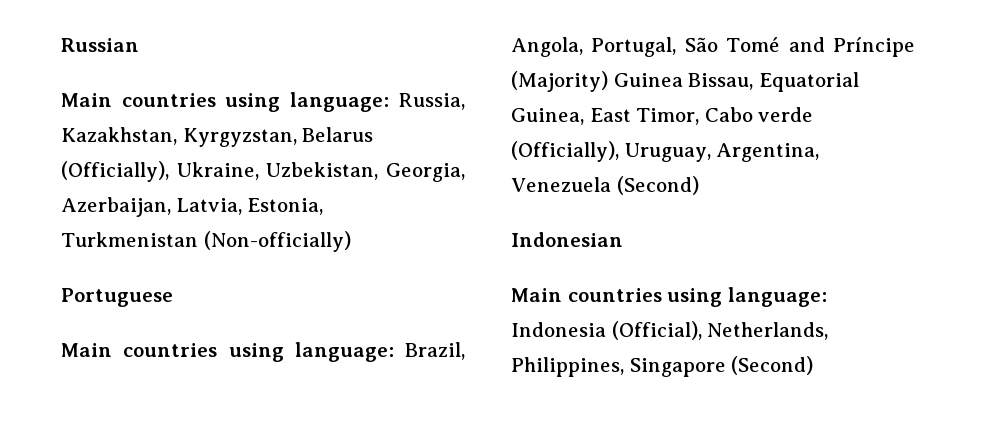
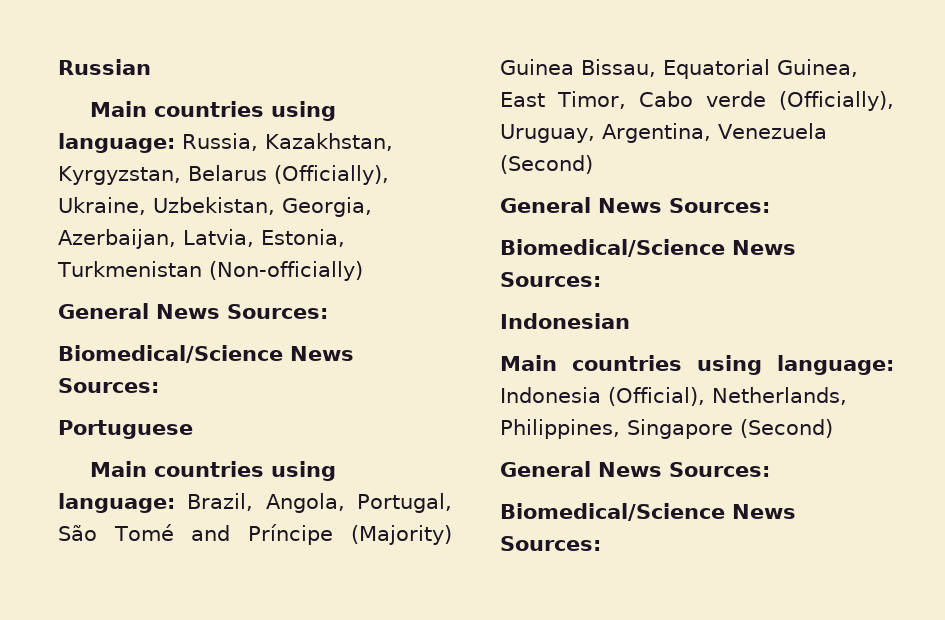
  Main countries using language: Russia, Kazakhstan, Kyrgyzstan, Belarus (Officially), Ukraine, Uzbekistan, Georgia, Azerbaijan, Latvia, Estonia, Turkmenistan (Non-officially)
+ General News Sources:
+ Biomedical/Science News Sources:
  Main countries using language: Brazil, Angola, Portugal, São Tomé and Príncipe (Majority) Guinea Bissau, Equatorial Guinea, East Timor, Cabo verde (Officially), Uruguay, Argentina, Venezuela (Second)
+ General News Sources:
+ Biomedical/Science News Sources:
  Main countries using language: Indonesia (Official), Netherlands, Philippines, Singapore (Second)
+ General News Sources:
+ Biomedical/Science News Sources:

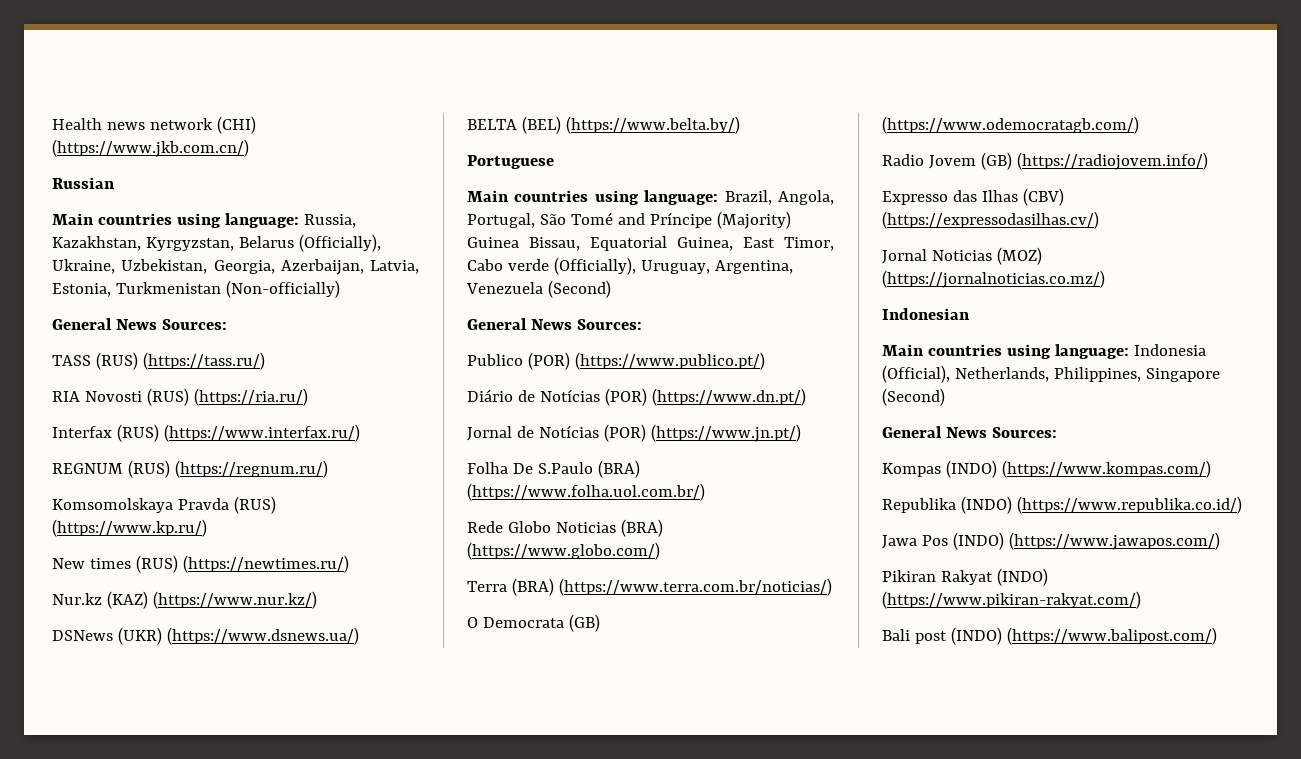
+ Health news network (CHI) (https://www.jkb.com.cn/)
  Main countries using language: Russia, Kazakhstan, Kyrgyzstan, Belarus (Officially), Ukraine, Uzbekistan, Georgia, Azerbaijan, Latvia, Estonia, Turkmenistan (Non-officially)
  General News Sources:
- Biomedical/Science News Sources:
+ TASS (RUS) (https://tass.ru/)
+ RIA Novosti (RUS) (https://ria.ru/)
+ Interfax (RUS) (https://www.interfax.ru/)
+ REGNUM (RUS) (https://regnum.ru/)
+ Komsomolskaya Pravda (RUS) (https://www.kp.ru/)
+ New times (RUS) (https://newtimes.ru/)
+ Nur.kz (KAZ) (https://www.nur.kz/)
+ DSNews (UKR) (https://www.dsnews.ua/)
+ BELTA (BEL) (https://www.belta.by/)
  Main countries using language: Brazil, Angola, Portugal, São Tomé and Príncipe (Majority) Guinea Bissau, Equatorial Guinea, East Timor, Cabo verde (Officially), Uruguay, Argentina, Venezuela (Second)
  General News Sources:
- Biomedical/Science News Sources:
+ Publico (POR) (https://www.publico.pt/)
+ Diário de Notícias (POR) (https://www.dn.pt/)
+ Jornal de Notícias (POR) (https://www.jn.pt/)
+ Folha De S.Paulo (BRA) (https://www.folha.uol.com.br/)
+ Rede Globo Noticias (BRA) (https://www.globo.com/)
+ Terra (BRA) (https://www.terra.com.br/noticias/)
+ O Democrata (GB) (https://www.odemocratagb.com/)
+ Radio Jovem (GB) (https://radiojovem.info/)
+ Expresso das Ilhas (CBV) (https://expressodasilhas.cv/)
+ Jornal Noticias (MOZ) (https://jornalnoticias.co.mz/)
  Main countries using language: Indonesia (Official), Netherlands, Philippines, Singapore (Second)
  General News Sources:
- Biomedical/Science News Sources:
+ Kompas (INDO) (https://www.kompas.com/)
+ Republika (INDO) (https://www.republika.co.id/)
+ Jawa Pos (INDO) (https://www.jawapos.com/)
+ Pikiran Rakyat (INDO) (https://www.pikiran-rakyat.com/)
+ Bali post (INDO) (https://www.balipost.com/)

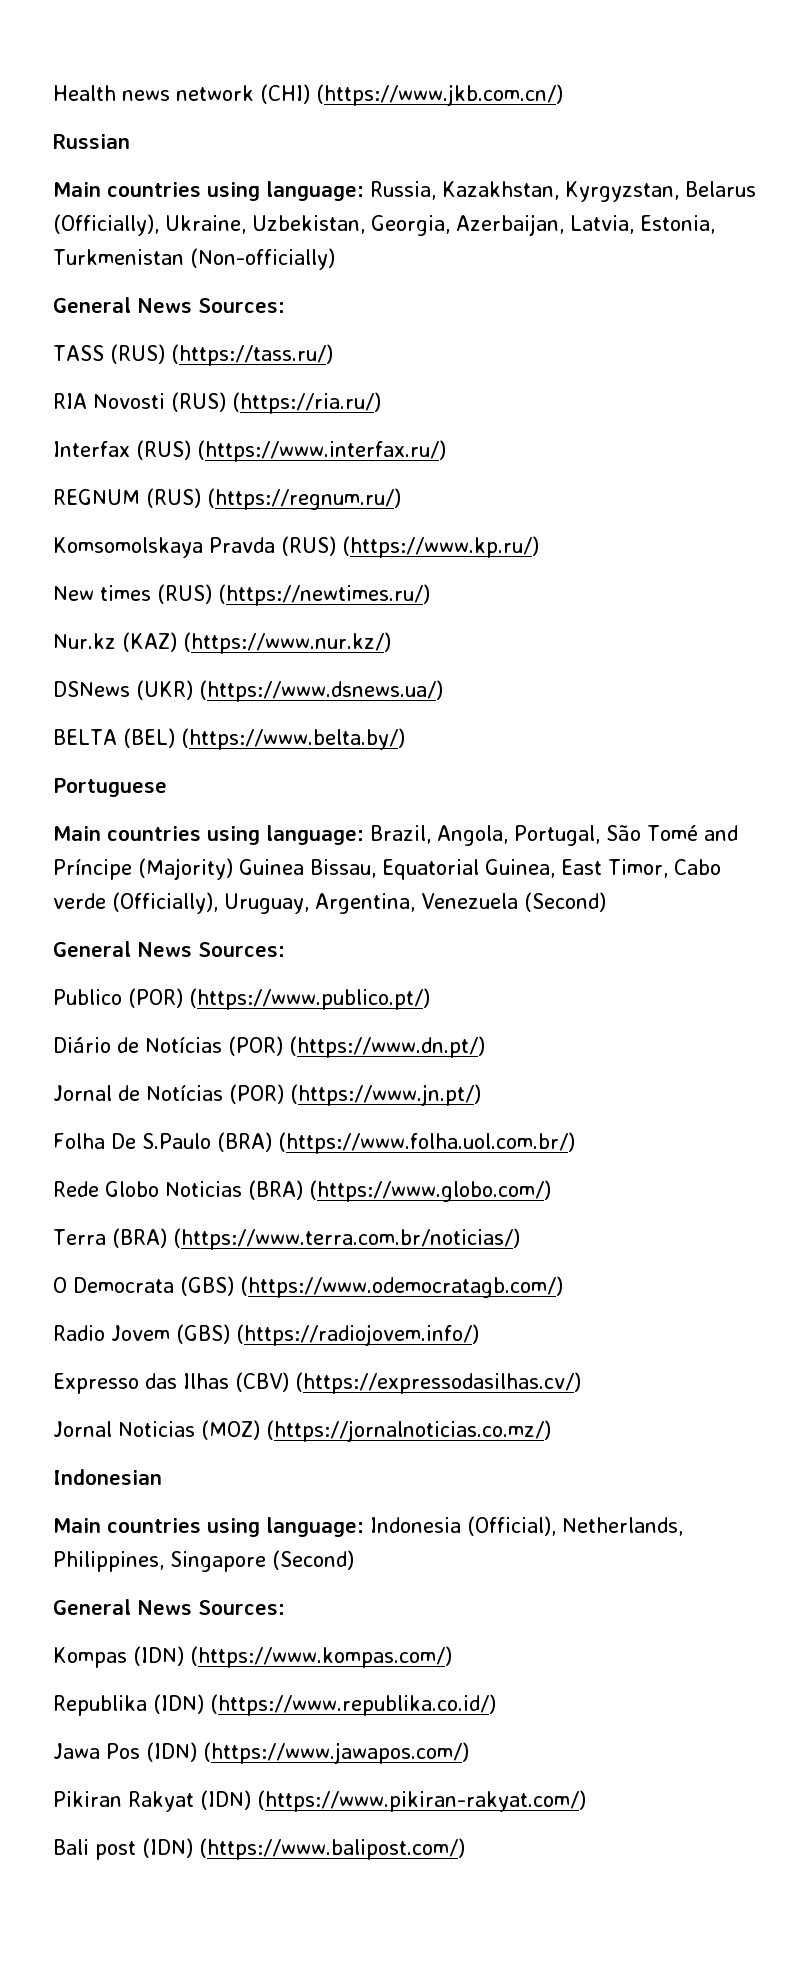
- O Democrata (GB) (https://www.odemocratagb.com/)
+ O Democrata (GBS) (https://www.odemocratagb.com/)
- Radio Jovem (GB) (https://radiojovem.info/)
+ Radio Jovem (GBS) (https://radiojovem.info/)
- Kompas (INDO) (https://www.kompas.com/)
+ Kompas (IDN) (https://www.kompas.com/)
- Republika (INDO) (https://www.republika.co.id/)
+ Republika (IDN) (https://www.republika.co.id/)
- Jawa Pos (INDO) (https://www.jawapos.com/)
+ Jawa Pos (IDN) (https://www.jawapos.com/)
- Pikiran Rakyat (INDO) (https://www.pikiran-rakyat.com/)
+ Pikiran Rakyat (IDN) (https://www.pikiran-rakyat.com/)
- Bali post (INDO) (https://www.balipost.com/)
+ Bali post (IDN) (https://www.balipost.com/)

